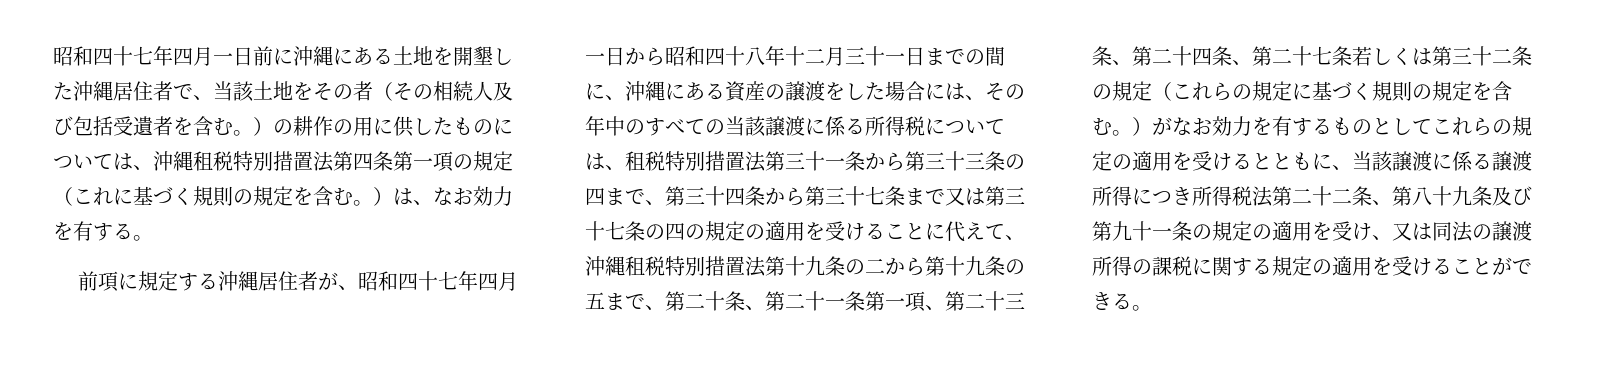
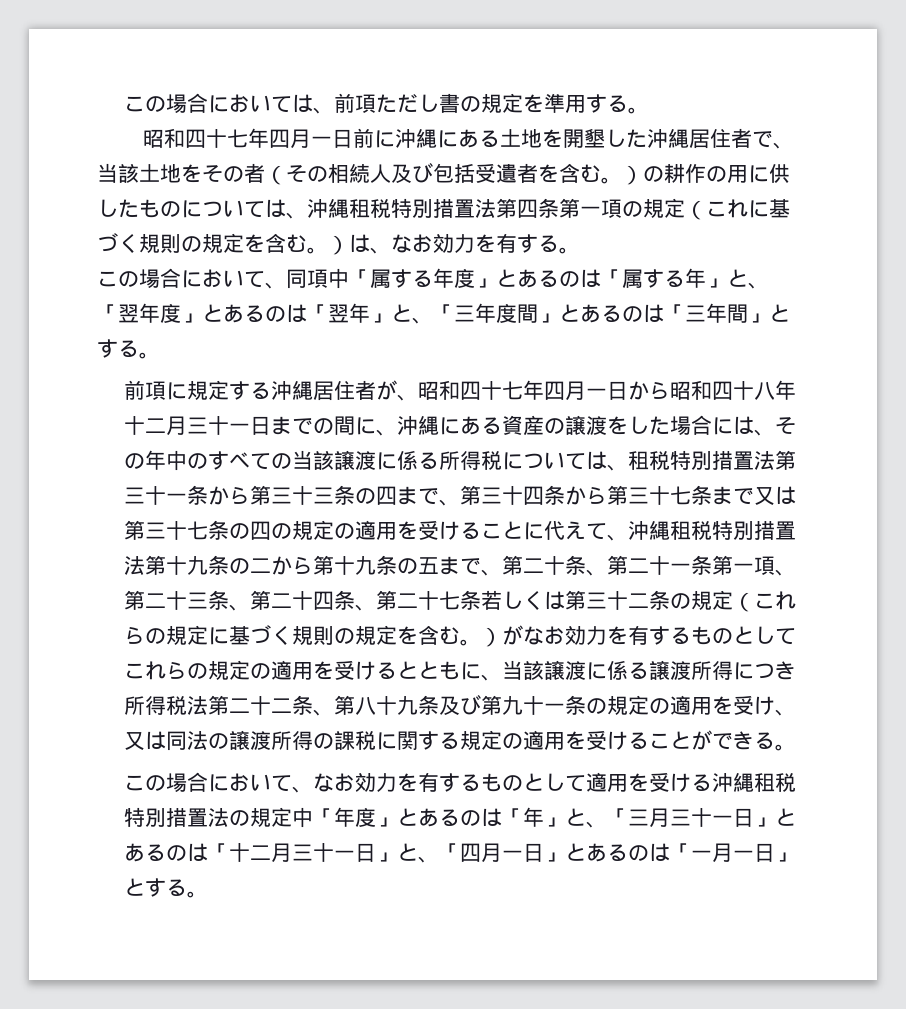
+ この場合においては、前項ただし書の規定を準用する。
+ この場合において、同項中「属する年度」とあるのは「属する年」と、「翌年度」とあるのは「翌年」と、「三年度間」とあるのは「三年間」とする。
+ この場合において、なお効力を有するものとして適用を受ける沖縄租税特別措置法の規定中「年度」とあるのは「年」と、「三月三十一日」とあるのは「十二月三十一日」と、「四月一日」とあるのは「一月一日」とする。

